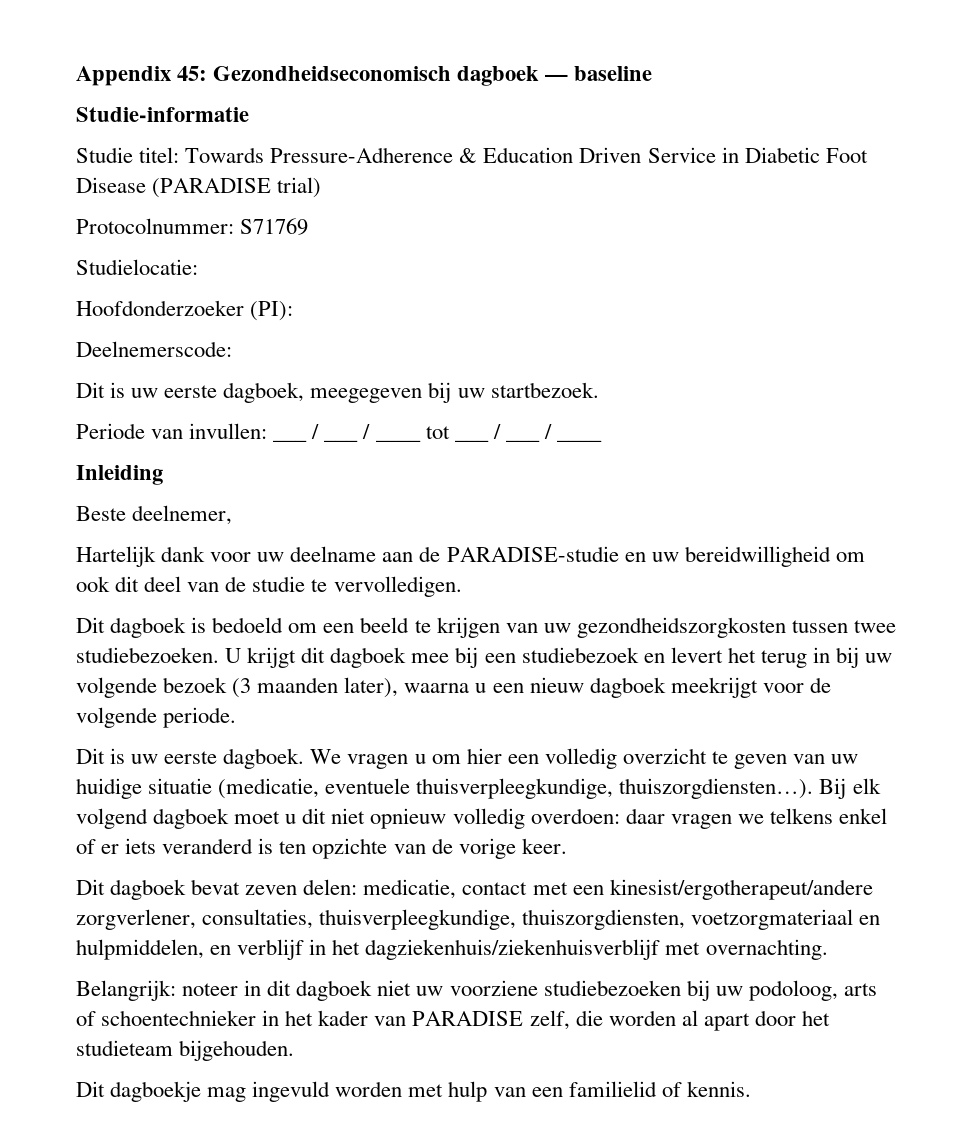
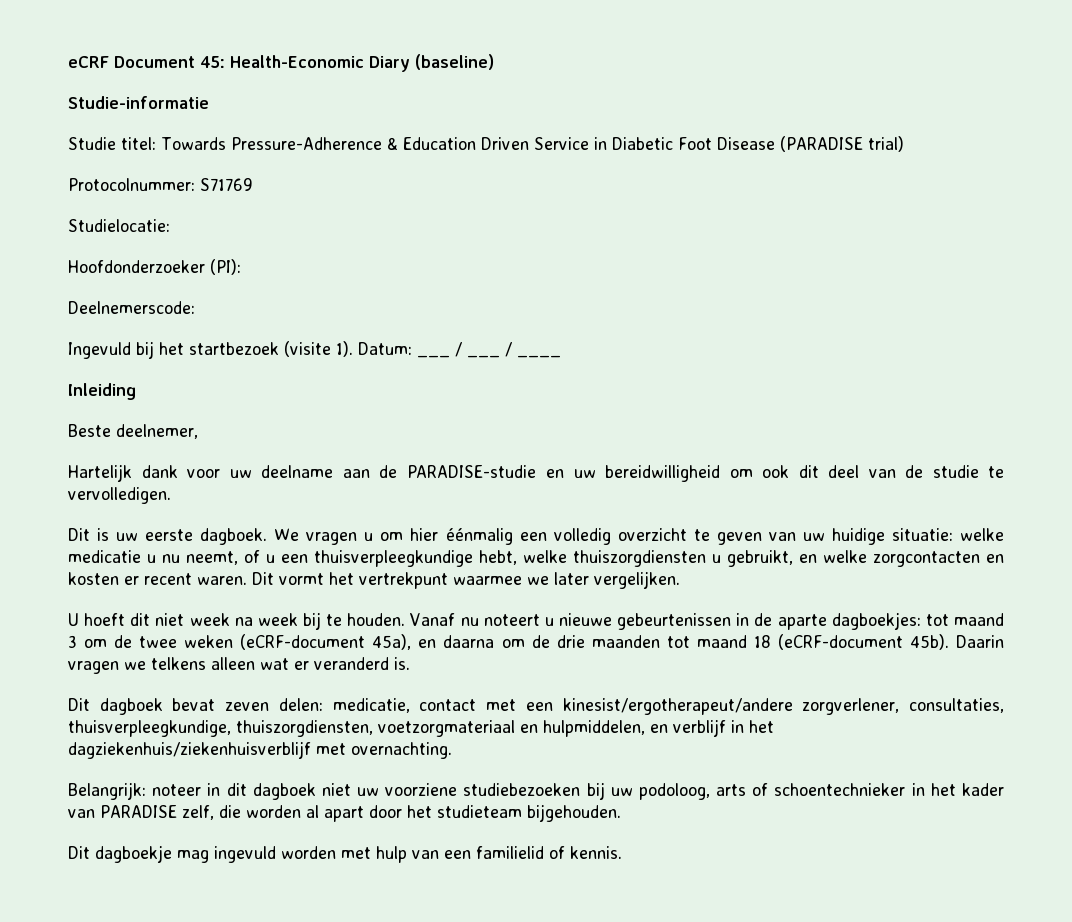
- Appendix 45: Gezondheidseconomisch dagboek — baseline
+ eCRF Document 45: Health-Economic Diary (baseline)
- Dit is uw eerste dagboek, meegegeven bij uw startbezoek.
- Periode van invullen: ___ / ___ / ____ tot ___ / ___ / ____
+ Ingevuld bij het startbezoek (visite 1). Datum: ___ / ___ / ____
- Dit dagboek is bedoeld om een beeld te krijgen van uw gezondheidszorgkosten tussen twee studiebezoeken. U krijgt dit dagboek mee bij een studiebezoek en levert het terug in bij uw volgende bezoek (3 maanden later), waarna u een nieuw dagboek meekrijgt voor de volgende periode.
- We vragen u om hier een volledig overzicht te geven van uw huidige situatie (medicatie, eventuele thuisverpleegkundige, thuiszorgdiensten…). Bij elk volgend dagboek moet u dit niet opnieuw volledig overdoen: daar vragen we telkens enkel of er iets veranderd is ten opzichte van de vorige keer.
+ We vragen u om hier éénmalig een volledig overzicht te geven van uw huidige situatie: welke medicatie u nu neemt, of u een thuisverpleegkundige hebt, welke thuiszorgdiensten u gebruikt, en welke zorgcontacten en kosten er recent waren. Dit vormt het vertrekpunt waarmee we later vergelijken.
+ U hoeft dit niet week na week bij te houden. Vanaf nu noteert u nieuwe gebeurtenissen in de aparte dagboekjes: tot maand 3 om de twee weken (eCRF-document 45a), en daarna om de drie maanden tot maand 18 (eCRF-document 45b). Daarin vragen we telkens alleen wat er veranderd is.

